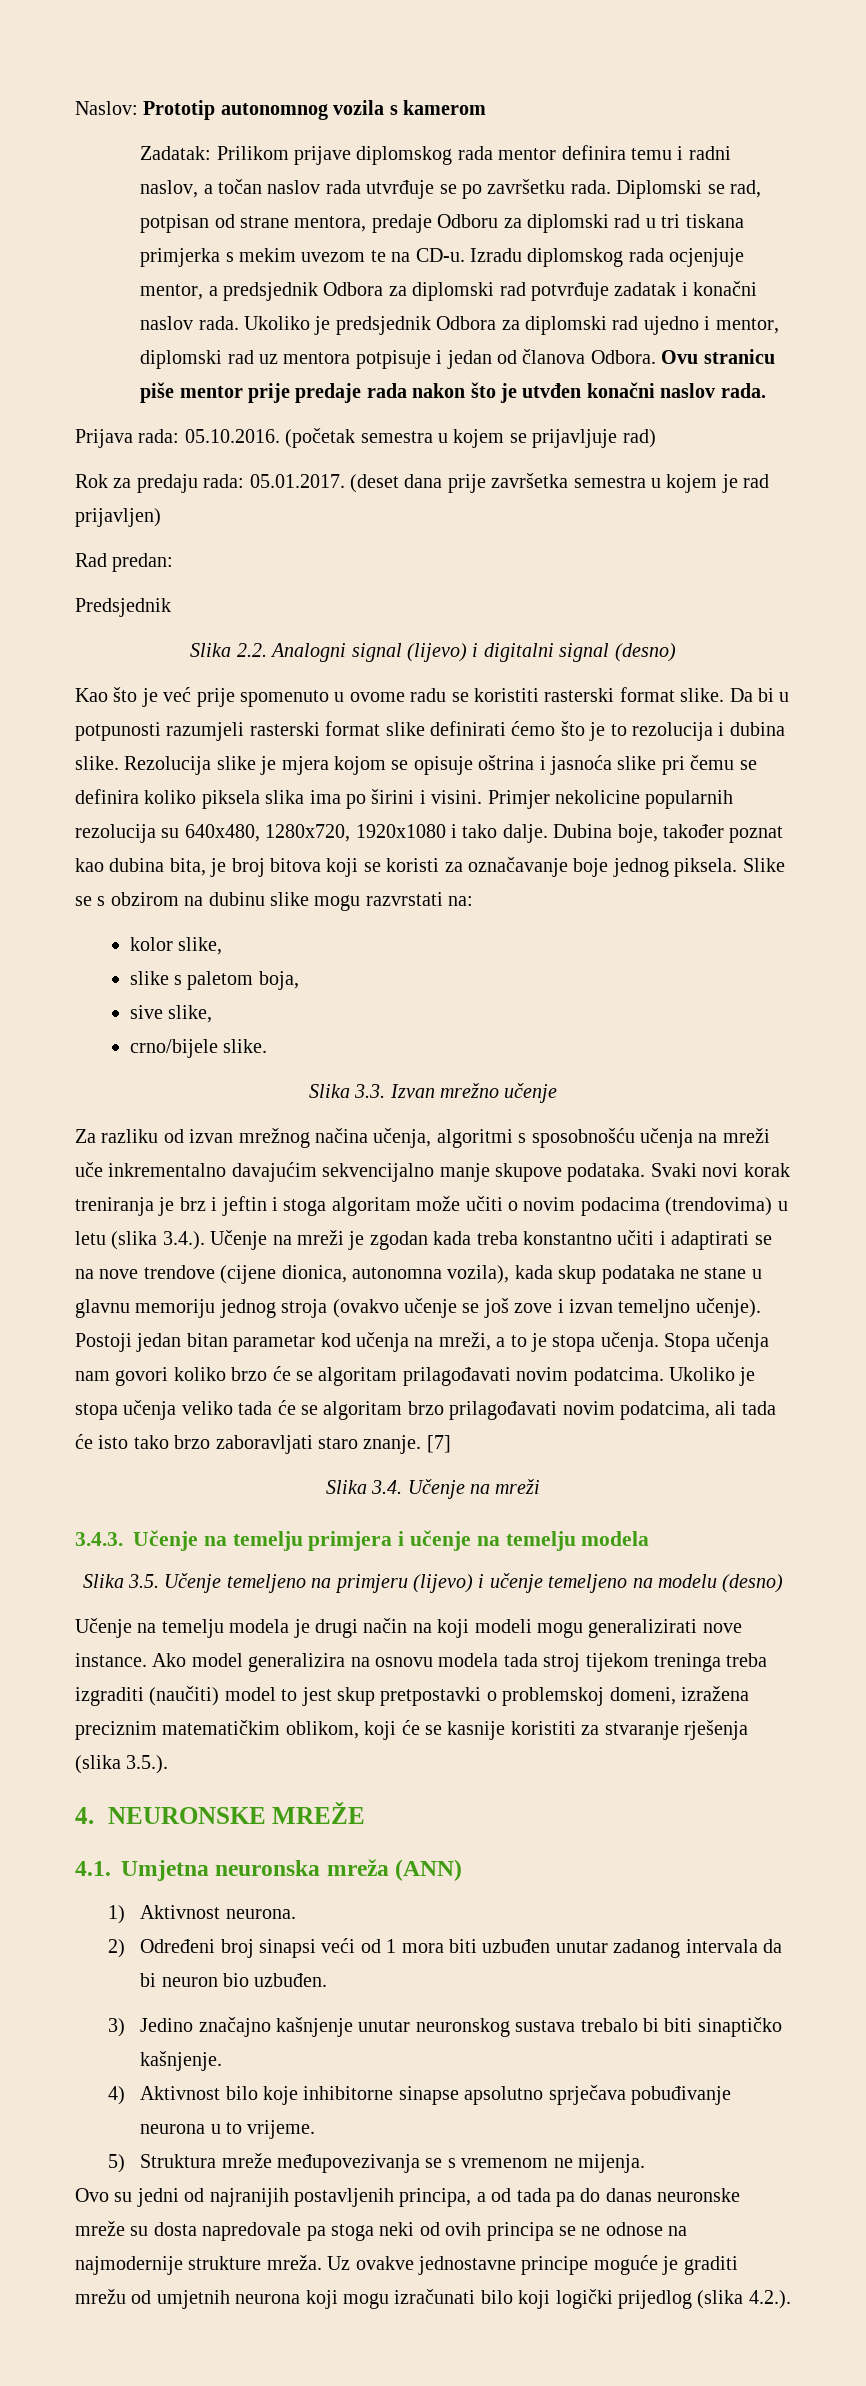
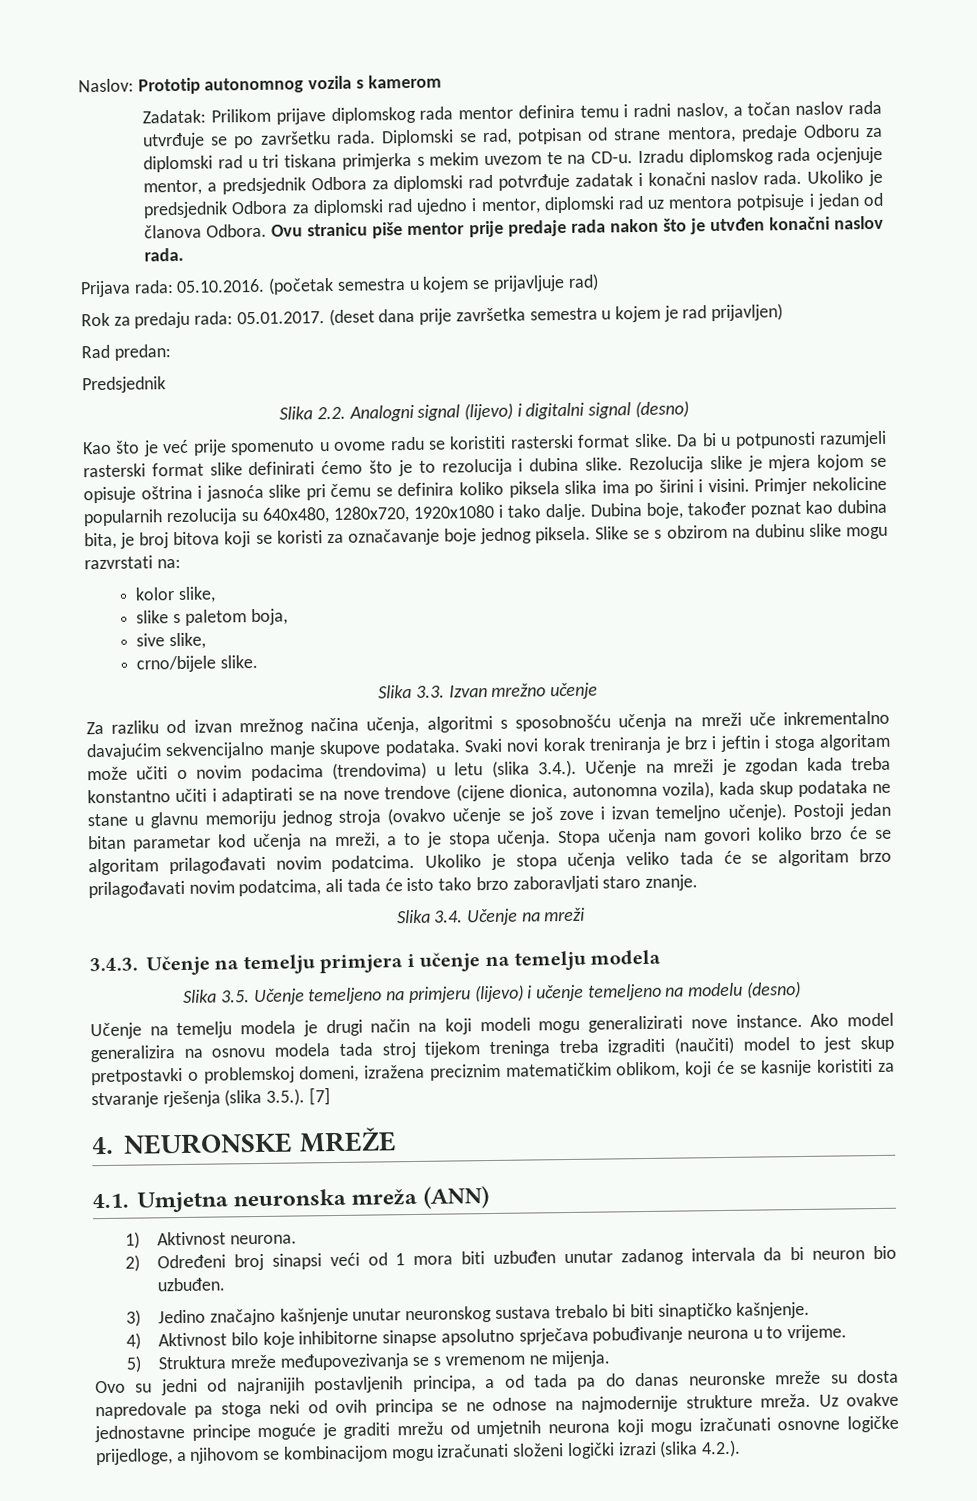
- [7]
- Ako model generalizira na osnovu modela tada stroj tijekom treninga treba izgraditi (naučiti) model to jest skup pretpostavki o problemskoj domeni, izražena preciznim matematičkim oblikom, koji će se kasnije koristiti za stvaranje rješenja (slika 3.5.).
+ Ako model generalizira na osnovu modela tada stroj tijekom treninga treba izgraditi (naučiti) model to jest skup pretpostavki o problemskoj domeni, izražena preciznim matematičkim oblikom, koji će se kasnije koristiti za stvaranje rješenja (slika 3.5.). [7]
- Uz ovakve jednostavne principe moguće je graditi mrežu od umjetnih neurona koji mogu izračunati bilo koji logički prijedlog (slika 4.2.).
+ Uz ovakve jednostavne principe moguće je graditi mrežu od umjetnih neurona koji mogu izračunati osnovne logičke prijedloge, a njihovom se kombinacijom mogu izračunati složeni logički izrazi (slika 4.2.).

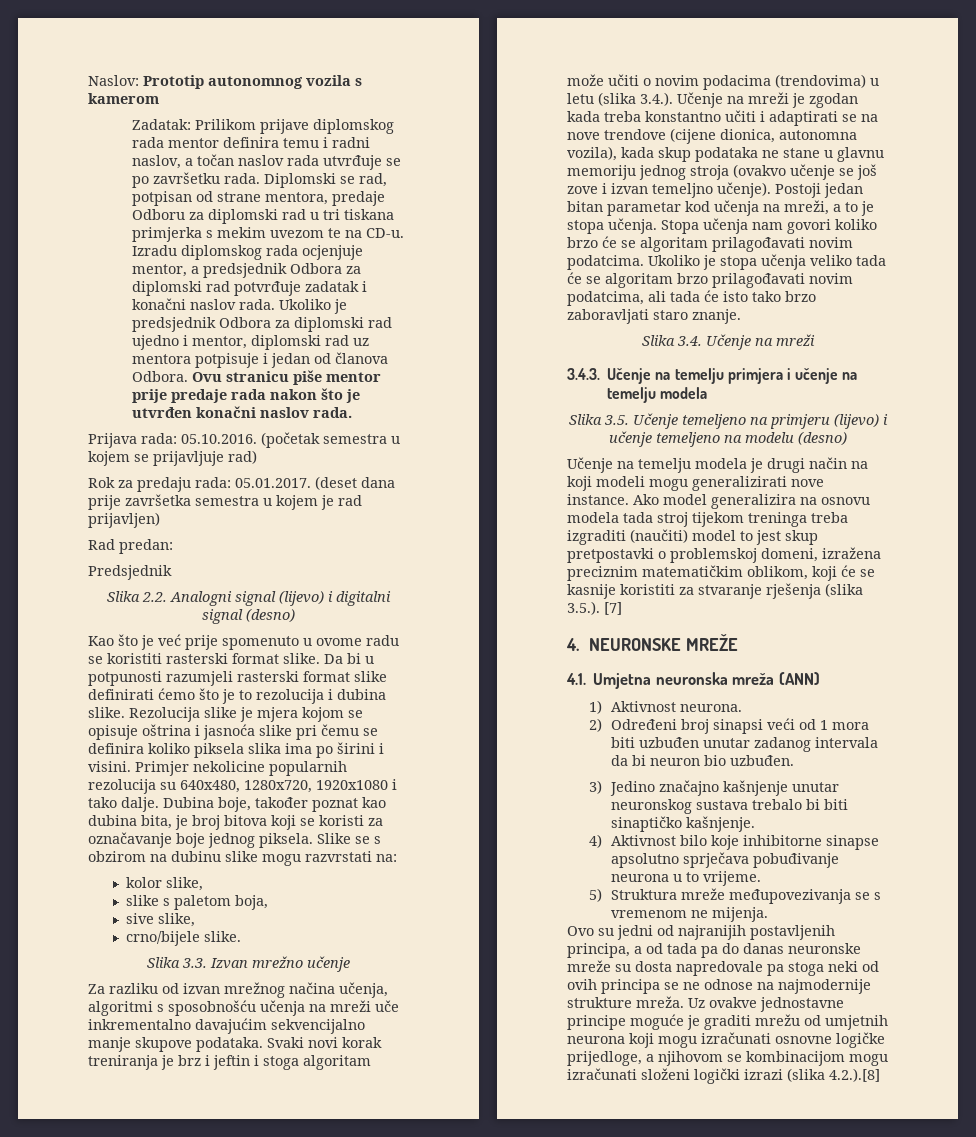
- Ovu stranicu piše mentor prije predaje rada nakon što je utvđen konačni naslov rada.
+ Ovu stranicu piše mentor prije predaje rada nakon što je utvrđen konačni naslov rada.
- Uz ovakve jednostavne principe moguće je graditi mrežu od umjetnih neurona koji mogu izračunati osnovne logičke prijedloge, a njihovom se kombinacijom mogu izračunati složeni logički izrazi (slika 4.2.).
+ Uz ovakve jednostavne principe moguće je graditi mrežu od umjetnih neurona koji mogu izračunati osnovne logičke prijedloge, a njihovom se kombinacijom mogu izračunati složeni logički izrazi (slika 4.2.).[8]

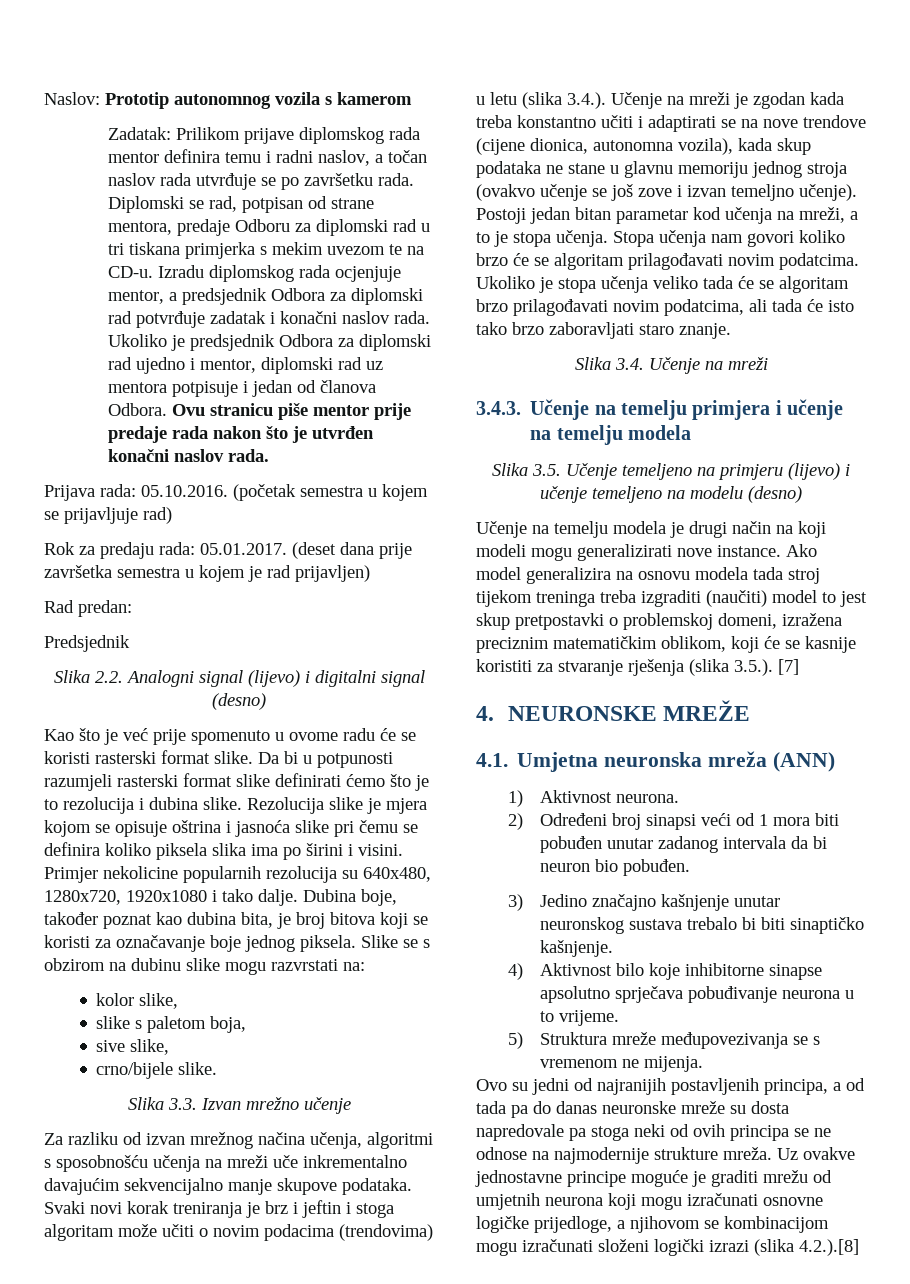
- Kao što je već prije spomenuto u ovome radu se koristiti rasterski format slike.
+ Kao što je već prije spomenuto u ovome radu će se koristi rasterski format slike.
- 2) Određeni broj sinapsi veći od 1 mora biti uzbuđen unutar zadanog intervala da bi neuron bio uzbuđen.
+ 2) Određeni broj sinapsi veći od 1 mora biti pobuđen unutar zadanog intervala da bi neuron bio pobuđen.

